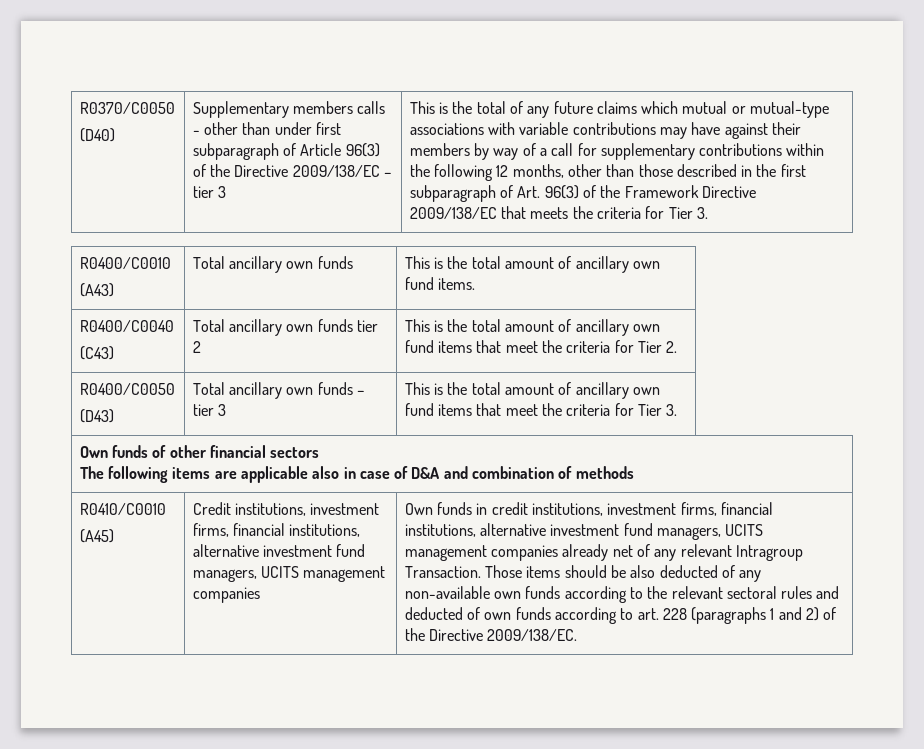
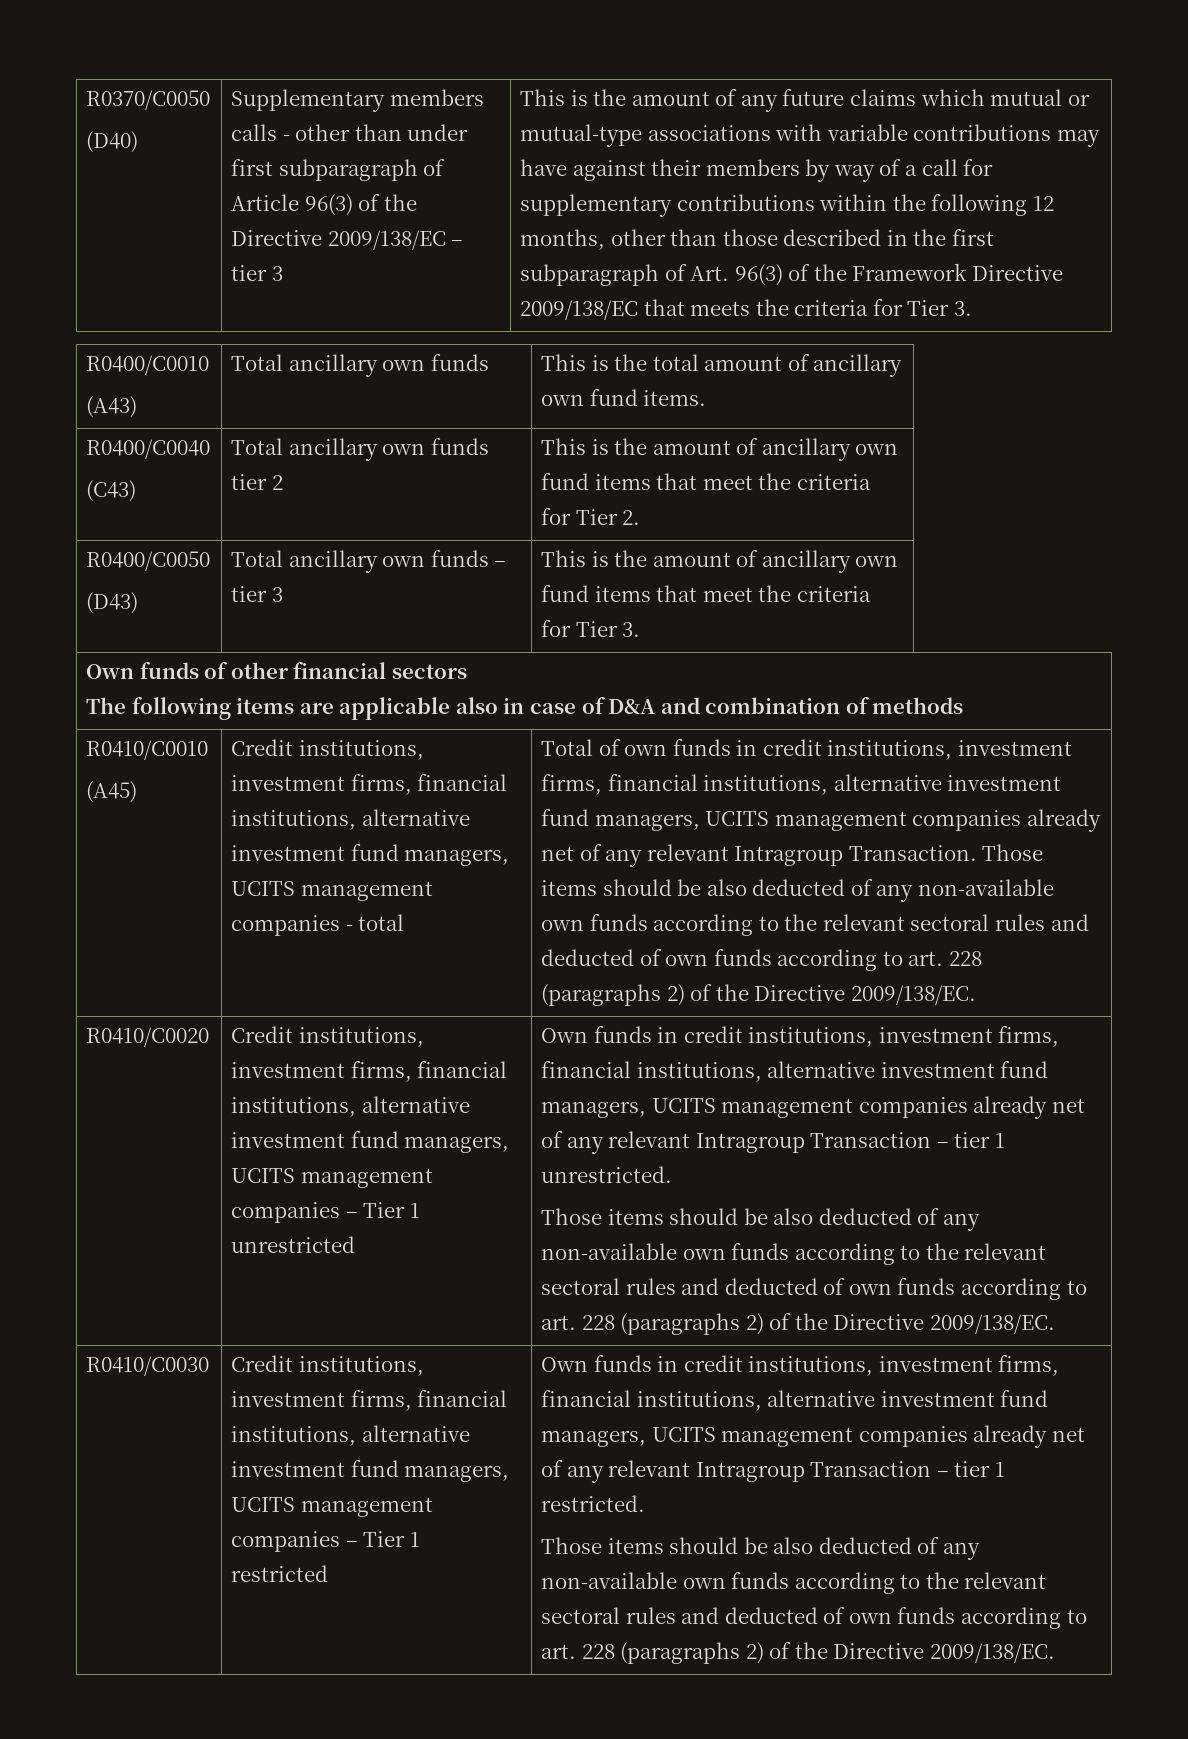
- This is the total of any future claims which mutual or mutual-type associations with variable contributions may have against their members by way of a call for supplementary contributions within the following 12 months, other than those described in the first subparagraph of Art. 96(3) of the Framework Directive 2009/138/EC that meets the criteria for Tier 3.
+ This is the amount of any future claims which mutual or mutual-type associations with variable contributions may have against their members by way of a call for supplementary contributions within the following 12 months, other than those described in the first subparagraph of Art. 96(3) of the Framework Directive 2009/138/EC that meets the criteria for Tier 3.
  R0400/C0040
- (C43) | Total ancillary own funds tier 2 | This is the total amount of ancillary own fund items that meet the criteria for Tier 2.
+ (C43) | Total ancillary own funds tier 2 | This is the amount of ancillary own fund items that meet the criteria for Tier 2.
  R0400/C0050
- (D43) | Total ancillary own funds – tier 3 | This is the total amount of ancillary own fund items that meet the criteria for Tier 3.
+ (D43) | Total ancillary own funds – tier 3 | This is the amount of ancillary own fund items that meet the criteria for Tier 3.
- Credit institutions, investment firms, financial institutions, alternative investment fund managers, UCITS management companies | Own funds in credit institutions, investment firms, financial institutions, alternative investment fund managers, UCITS management companies already net of any relevant Intragroup Transaction. Those items should be also deducted of any non-available own funds according to the relevant sectoral rules and deducted of own funds according to art. 228 (paragraphs 1 and 2) of the Directive 2009/138/EC.
+ Credit institutions, investment firms, financial institutions, alternative investment fund managers, UCITS management companies - total | Total of own funds in credit institutions, investment firms, financial institutions, alternative investment fund managers, UCITS management companies already net of any relevant Intragroup Transaction. Those items should be also deducted of any non-available own funds according to the relevant sectoral rules and deducted of own funds according to art. 228 (paragraphs 2) of the Directive 2009/138/EC.
+ R0410/C0020 | Credit institutions, investment firms, financial institutions, alternative investment fund managers, UCITS management companies – Tier 1 unrestricted | Own funds in credit institutions, investment firms, financial institutions, alternative investment fund managers, UCITS management companies already net of any relevant Intragroup Transaction – tier 1 unrestricted.
+ Those items should be also deducted of any non-available own funds according to the relevant sectoral rules and deducted of own funds according to art. 228 (paragraphs 2) of the Directive 2009/138/EC.
+ R0410/C0030 | Credit institutions, investment firms, financial institutions, alternative investment fund managers, UCITS management companies – Tier 1 restricted | Own funds in credit institutions, investment firms, financial institutions, alternative investment fund managers, UCITS management companies already net of any relevant Intragroup Transaction – tier 1 restricted.
+ Those items should be also deducted of any non-available own funds according to the relevant sectoral rules and deducted of own funds according to art. 228 (paragraphs 2) of the Directive 2009/138/EC.

